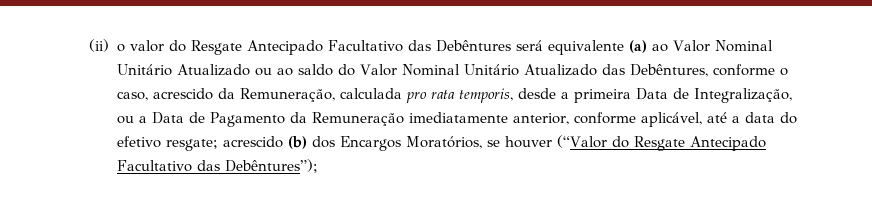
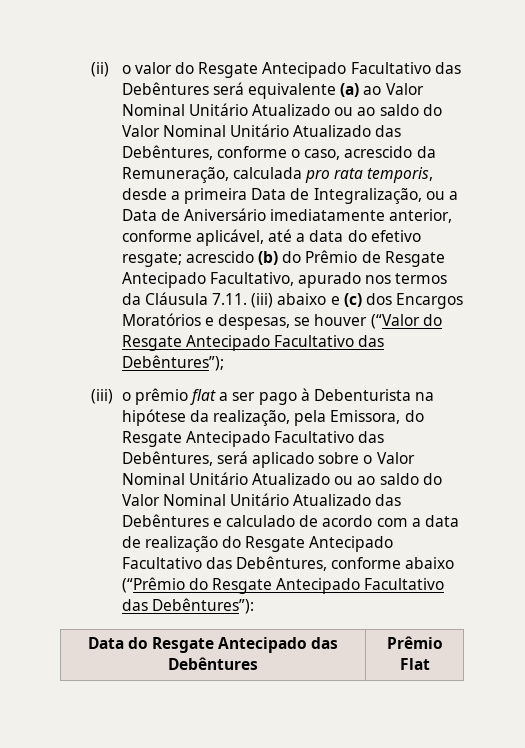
- (ii) o valor do Resgate Antecipado Facultativo das Debêntures será equivalente (a) ao Valor Nominal Unitário Atualizado ou ao saldo do Valor Nominal Unitário Atualizado das Debêntures, conforme o caso, acrescido da Remuneração, calculada pro rata temporis, desde a primeira Data de Integralização, ou a Data de Pagamento da Remuneração imediatamente anterior, conforme aplicável, até a data do efetivo resgate;
+ (ii) o valor do Resgate Antecipado Facultativo das Debêntures será equivalente (a) ao Valor Nominal Unitário Atualizado ou ao saldo do Valor Nominal Unitário Atualizado das Debêntures, conforme o caso, acrescido da Remuneração, calculada pro rata temporis, desde a primeira Data de Integralização, ou a Data de Aniversário imediatamente anterior, conforme aplicável, até a data do efetivo resgate;
- acrescido (b) dos Encargos Moratórios, se houver (“Valor do Resgate Antecipado Facultativo das Debêntures”);
+ acrescido (b) do Prêmio de Resgate Antecipado Facultativo, apurado nos termos da Cláusula 7.11. (iii) abaixo e (c) dos Encargos Moratórios e despesas, se houver (“Valor do Resgate Antecipado Facultativo das Debêntures”);
+ (iii) o prêmio flat a ser pago à Debenturista na hipótese da realização, pela Emissora, do Resgate Antecipado Facultativo das Debêntures, será aplicado sobre o Valor Nominal Unitário Atualizado ou ao saldo do Valor Nominal Unitário Atualizado das Debêntures e calculado de acordo com a data de realização do Resgate Antecipado Facultativo das Debêntures, conforme abaixo (“Prêmio do Resgate Antecipado Facultativo das Debêntures”):
+ Data do Resgate Antecipado das Debêntures | Prêmio Flat

